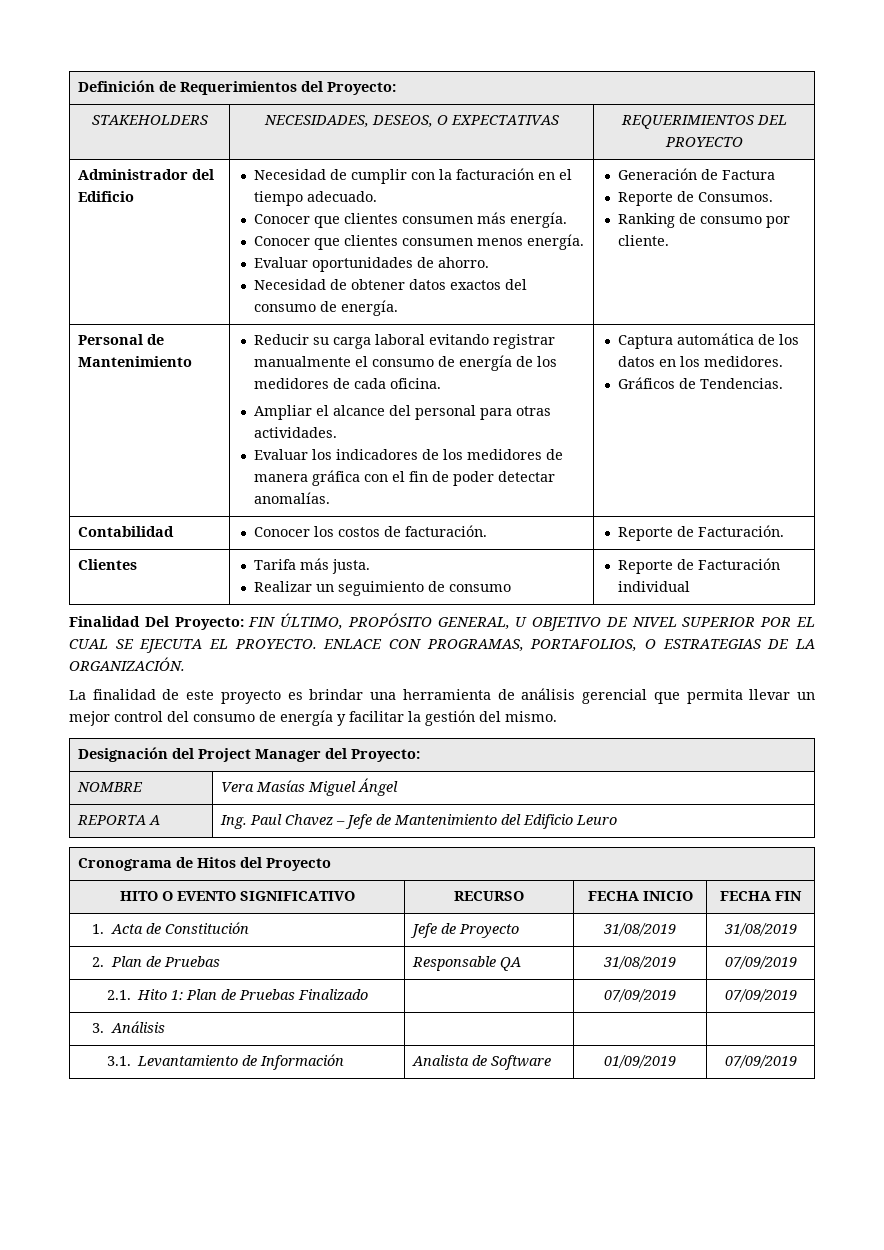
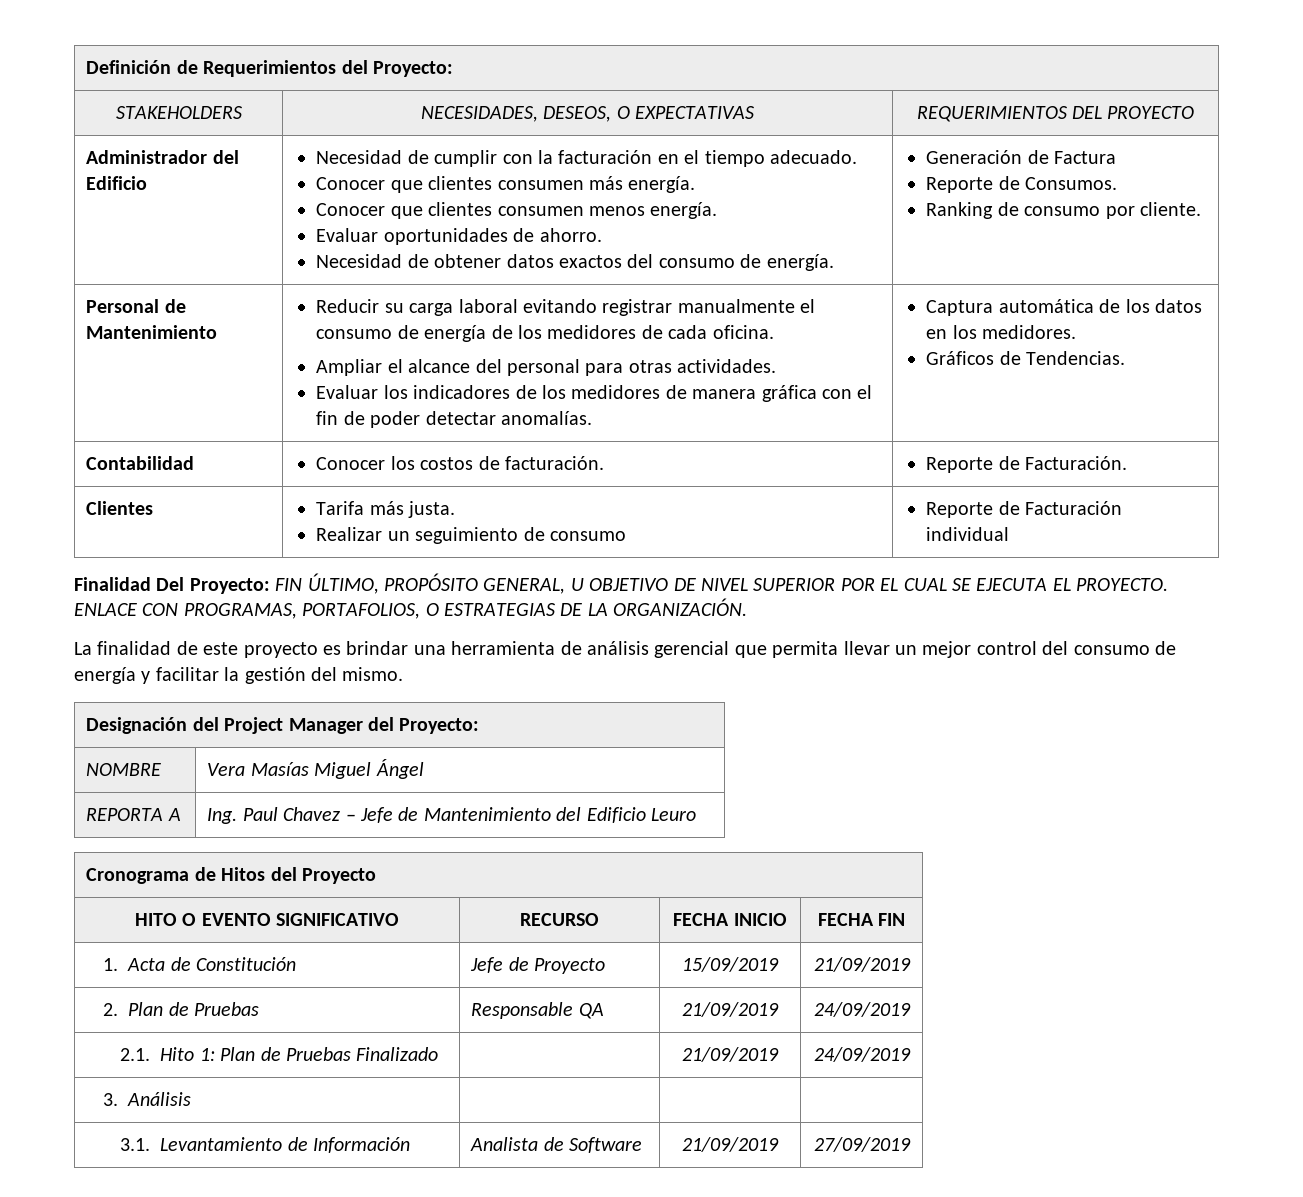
- 1. Acta de Constitución | Jefe de Proyecto | 31/08/2019 | 31/08/2019
+ 1. Acta de Constitución | Jefe de Proyecto | 15/09/2019 | 21/09/2019
- 2. Plan de Pruebas | Responsable QA | 31/08/2019 | 07/09/2019
+ 2. Plan de Pruebas | Responsable QA | 21/09/2019 | 24/09/2019
- 2.1. Hito 1: Plan de Pruebas Finalizado | | 07/09/2019 | 07/09/2019
+ 2.1. Hito 1: Plan de Pruebas Finalizado | | 21/09/2019 | 24/09/2019
- 3.1. Levantamiento de Información | Analista de Software | 01/09/2019 | 07/09/2019
+ 3.1. Levantamiento de Información | Analista de Software | 21/09/2019 | 27/09/2019

